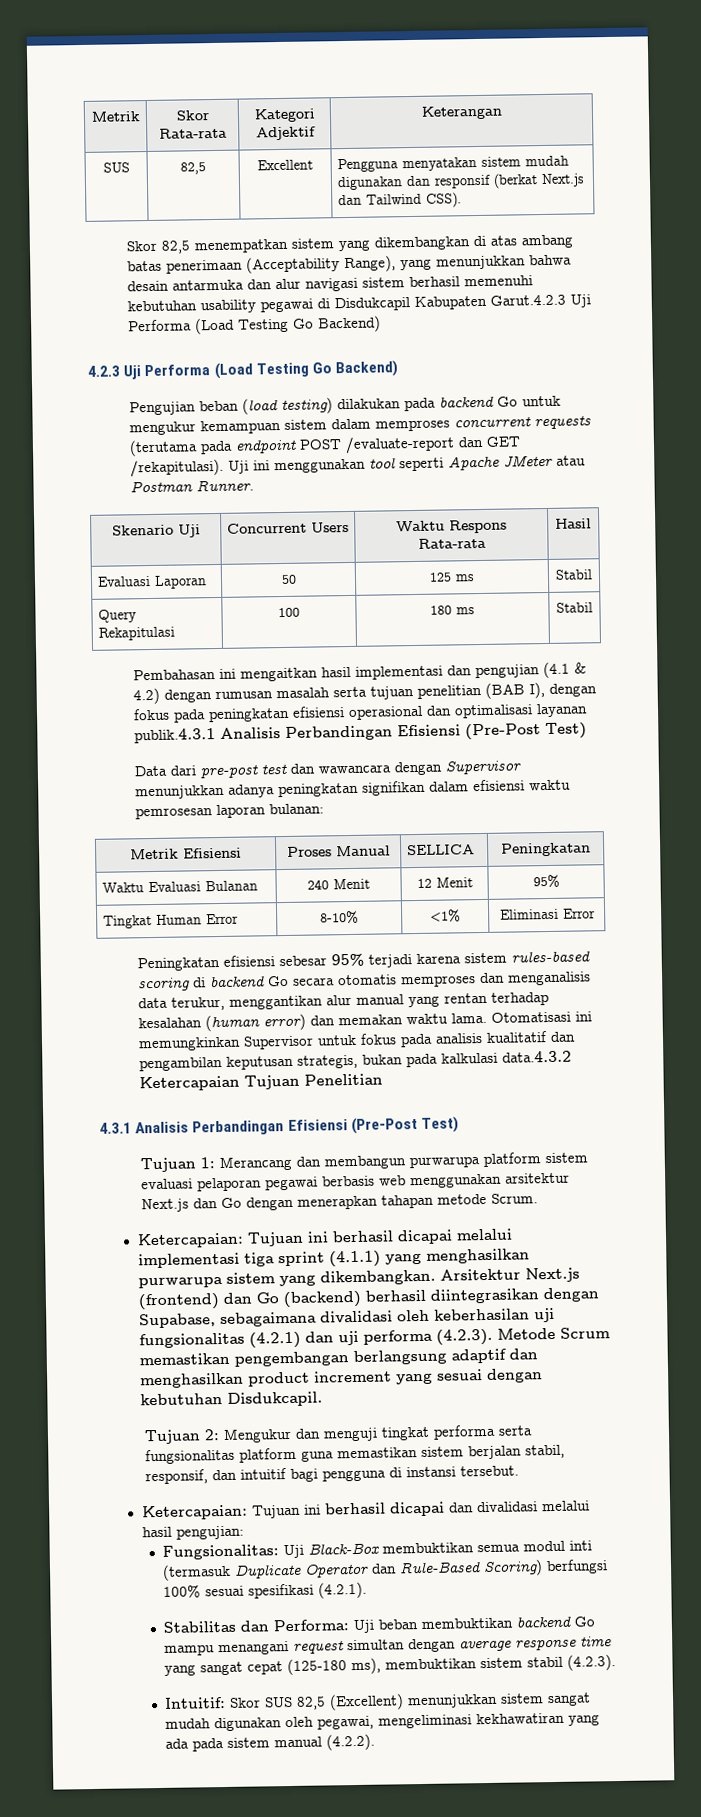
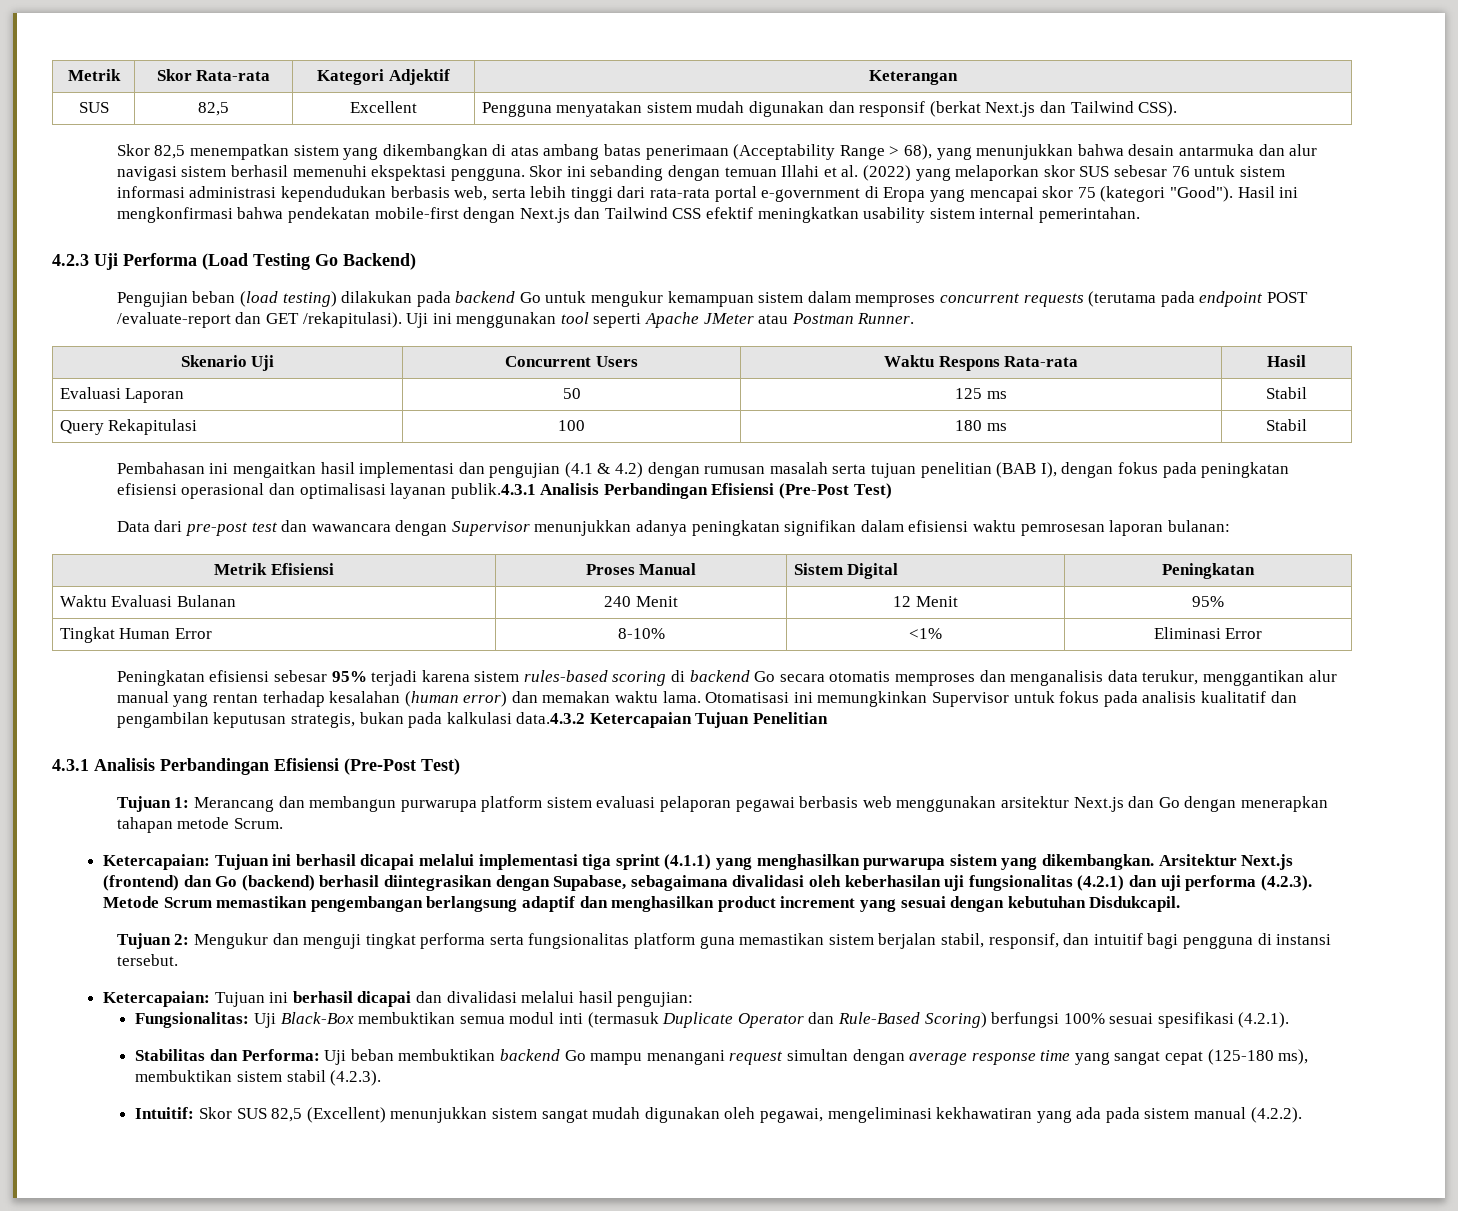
- Skor 82,5 menempatkan sistem yang dikembangkan di atas ambang batas penerimaan (Acceptability Range), yang menunjukkan bahwa desain antarmuka dan alur navigasi sistem berhasil memenuhi kebutuhan usability pegawai di Disdukcapil Kabupaten Garut.4.2.3 Uji Performa (Load Testing Go Backend)
+ Skor 82,5 menempatkan sistem yang dikembangkan di atas ambang batas penerimaan (Acceptability Range > 68), yang menunjukkan bahwa desain antarmuka dan alur navigasi sistem berhasil memenuhi ekspektasi pengguna. Skor ini sebanding dengan temuan Illahi et al. (2022) yang melaporkan skor SUS sebesar 76 untuk sistem informasi administrasi kependudukan berbasis web, serta lebih tinggi dari rata-rata portal e-government di Eropa yang mencapai skor 75 (kategori "Good"). Hasil ini mengkonfirmasi bahwa pendekatan mobile-first dengan Next.js dan Tailwind CSS efektif meningkatkan usability sistem internal pemerintahan.
- Metrik Efisiensi | Proses Manual | SELLICA | Peningkatan
+ Metrik Efisiensi | Proses Manual | Sistem Digital | Peningkatan

